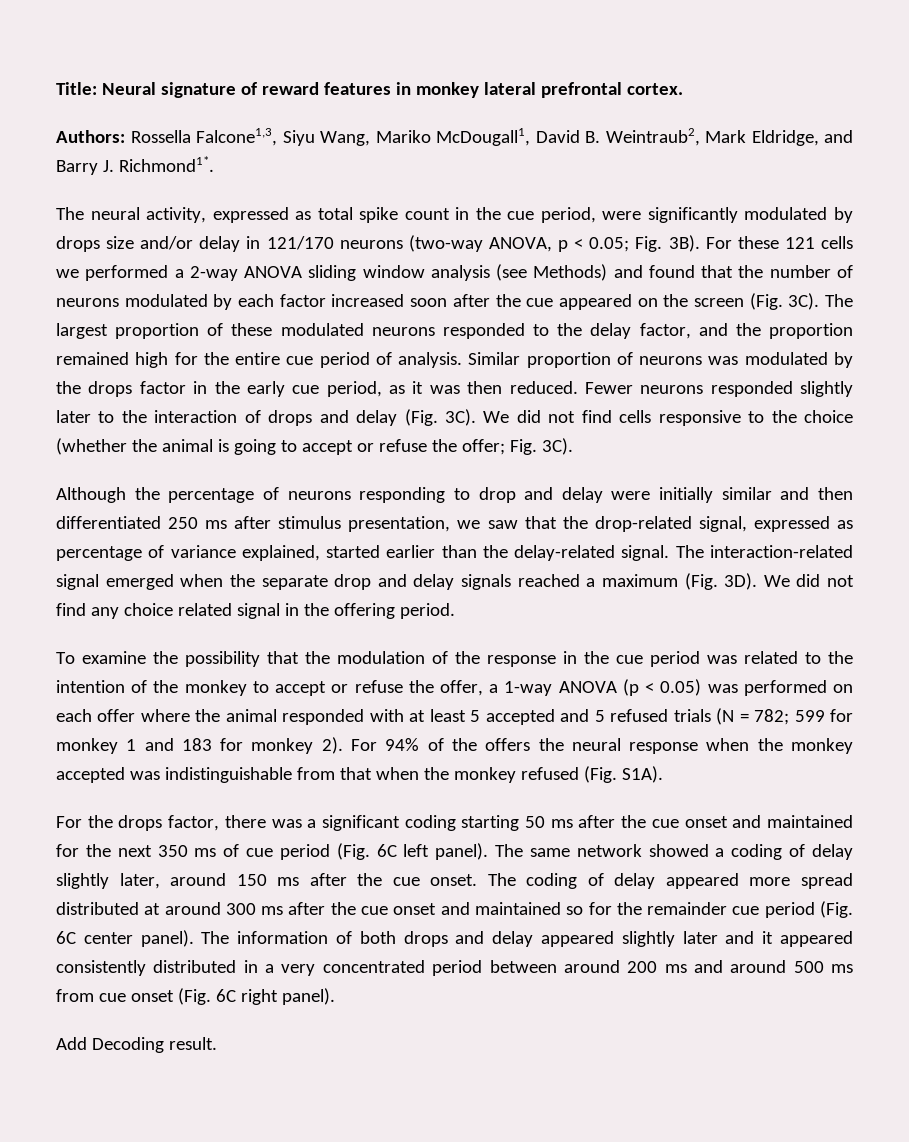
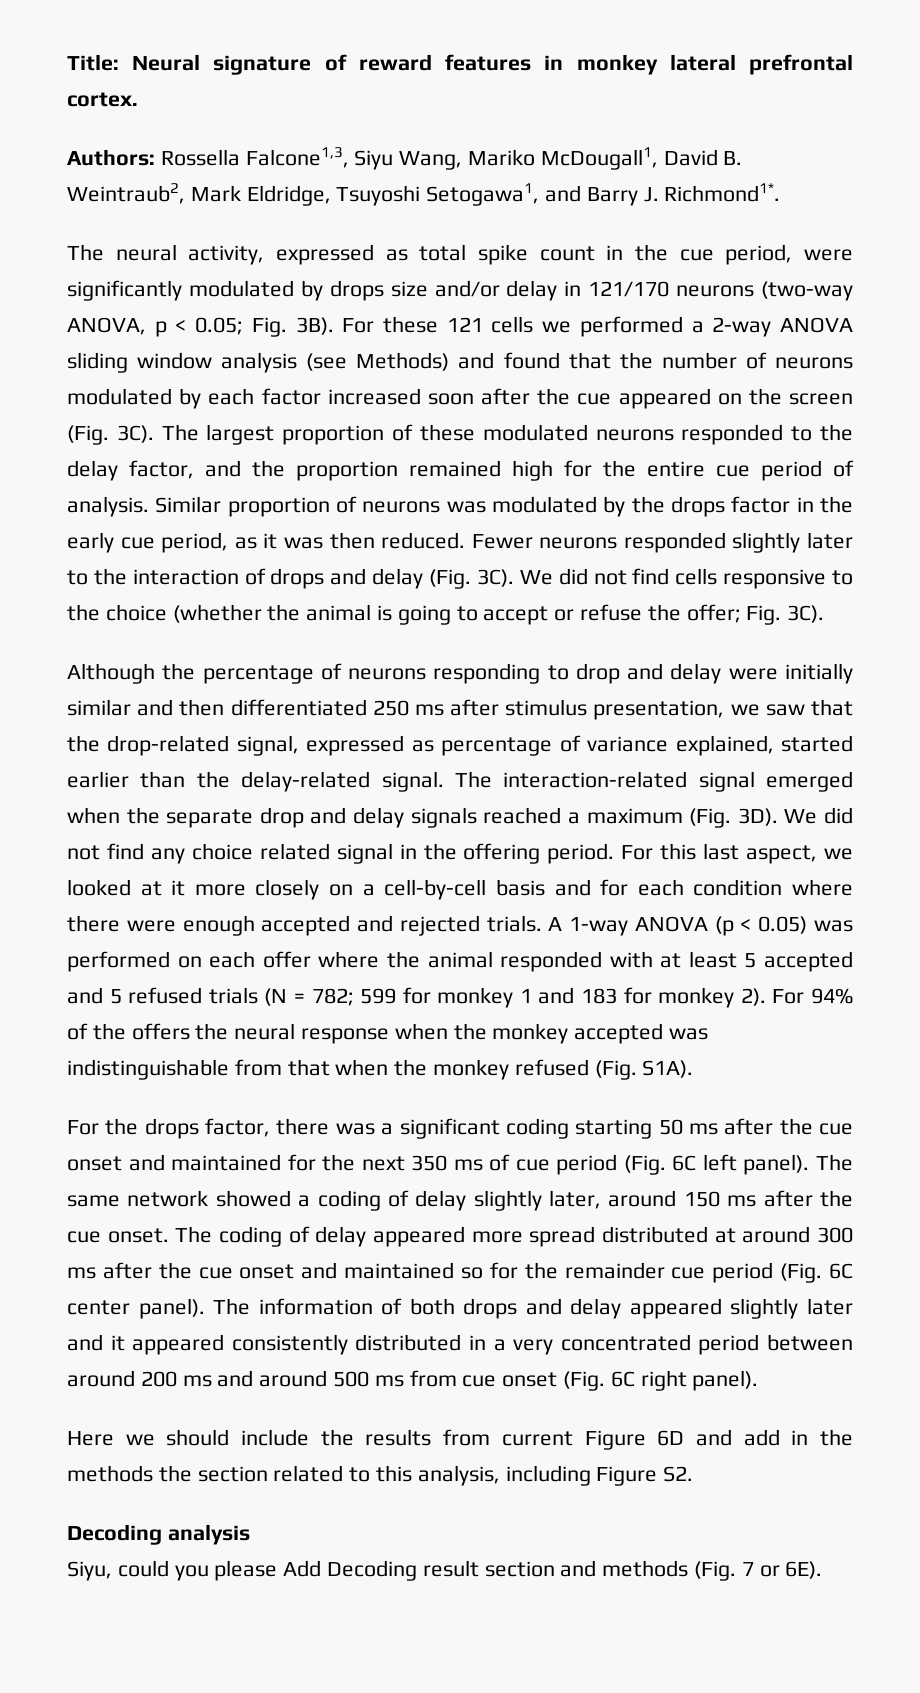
- Authors: Rossella Falcone1,3, Siyu Wang, Mariko McDougall1, David B. Weintraub2, Mark Eldridge, and Barry J. Richmond1*.
+ Authors: Rossella Falcone1,3, Siyu Wang, Mariko McDougall1, David B. Weintraub2, Mark Eldridge, Tsuyoshi Setogawa1, and Barry J. Richmond1*.
- We did not find any choice related signal in the offering period.
- To examine the possibility that the modulation of the response in the cue period was related to the intention of the monkey to accept or refuse the offer, a 1-way ANOVA (p < 0.05) was performed on each offer where the animal responded with at least 5 accepted and 5 refused trials (N = 782; 599 for monkey 1 and 183 for monkey 2).
+ We did not find any choice related signal in the offering period. For this last aspect, we looked at it more closely on a cell-by-cell basis and for each condition where there were enough accepted and rejected trials. A 1-way ANOVA (p < 0.05) was performed on each offer where the animal responded with at least 5 accepted and 5 refused trials (N = 782; 599 for monkey 1 and 183 for monkey 2).
- Add Decoding result.
+ Here we should include the results from current Figure 6D and add in the methods the section related to this analysis, including Figure S2.
+ Decoding analysis
+ Siyu, could you please Add Decoding result section and methods (Fig. 7 or 6E).

